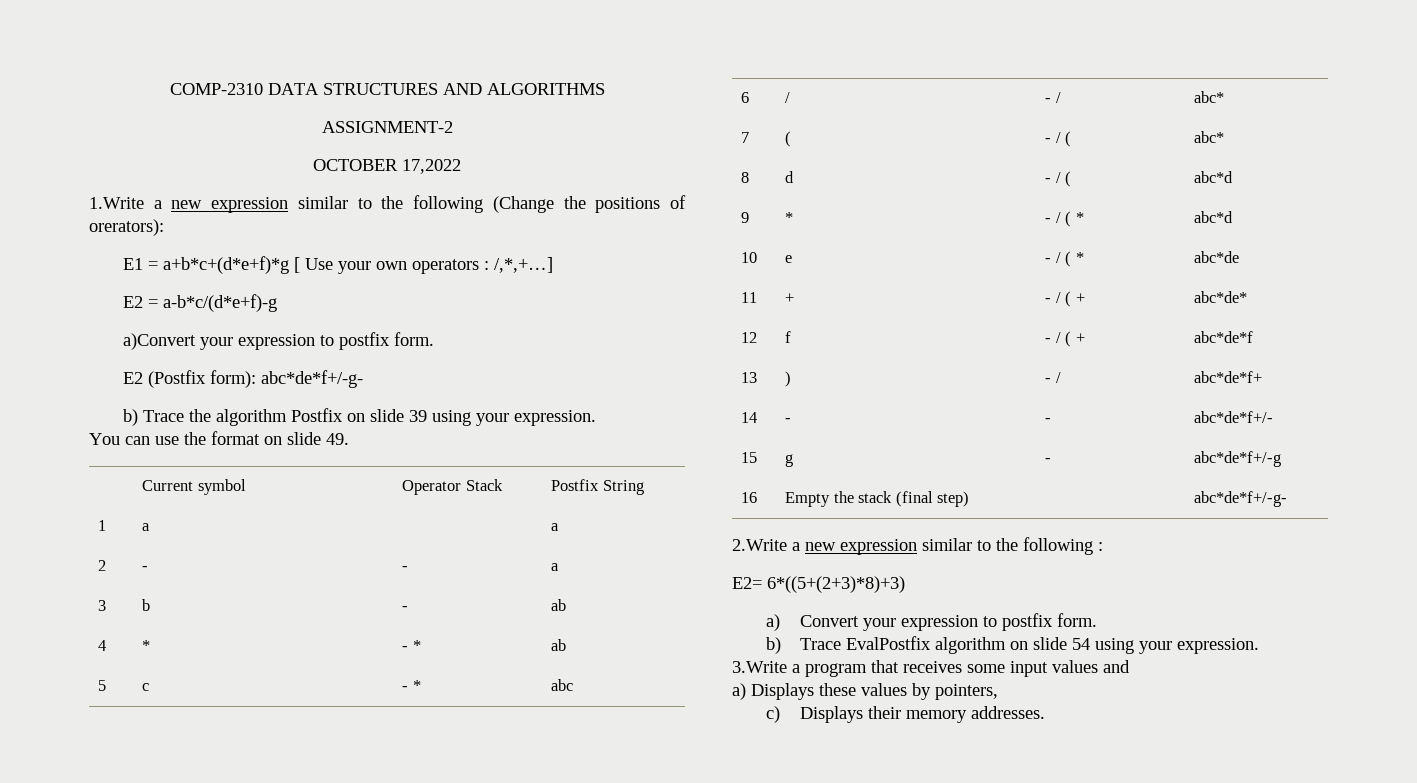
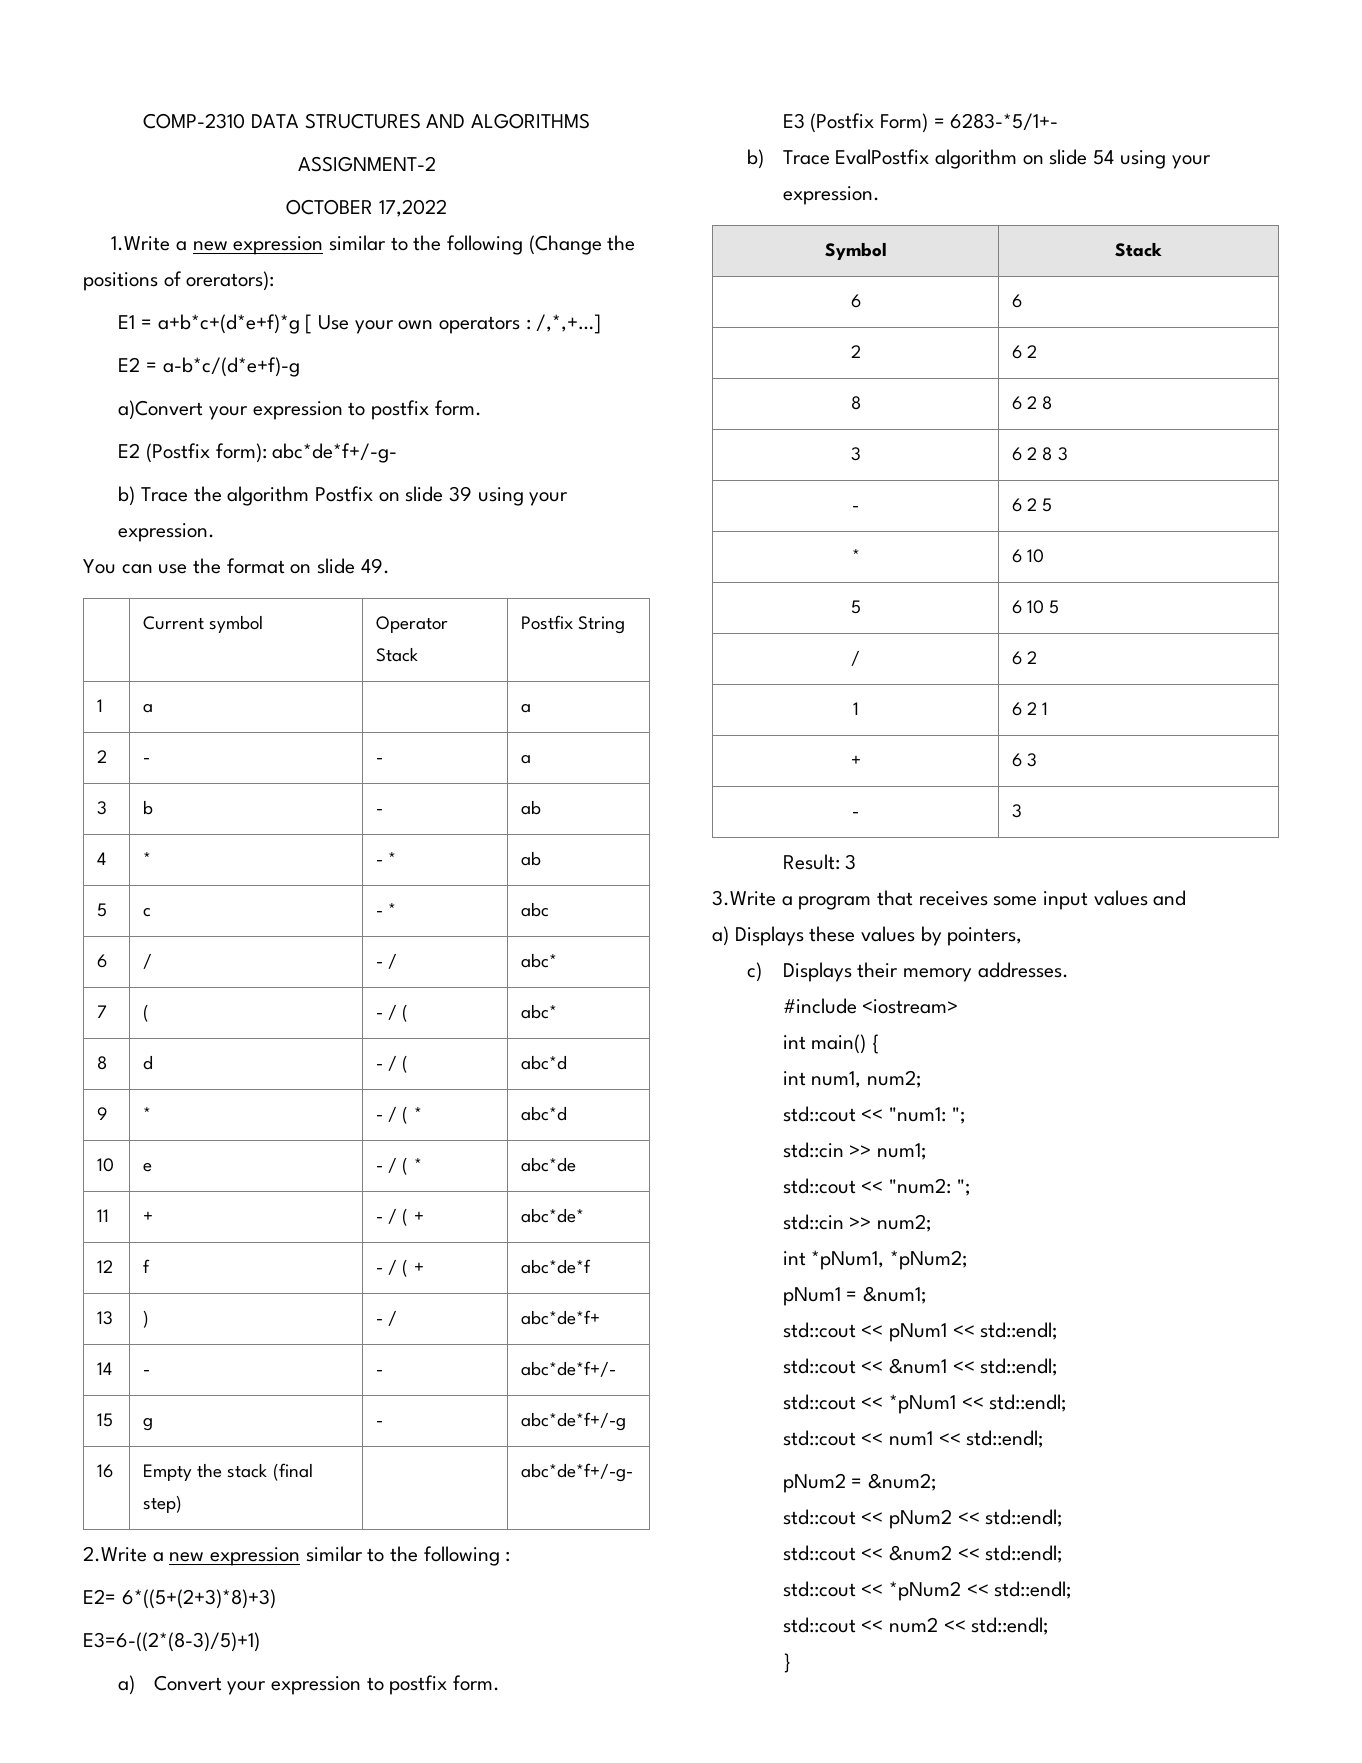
+ E3=6-((2*(8-3)/5)+1)
+ E3 (Postfix Form) = 6283-*5/1+-
+ Symbol | Stack
+ 6 | 6
+ 2 | 6 2
+ 8 | 6 2 8
+ 3 | 6 2 8 3
+ - | 6 2 5
+ * | 6 10
+ 5 | 6 10 5
+ / | 6 2
+ 1 | 6 2 1
+ + | 6 3
+ - | 3
+ Result: 3
+ #include <iostream>
+ int main() {
+ int num1, num2;
+ std::cout << "num1: ";
+ std::cin >> num1;
+ std::cout << "num2: ";
+ std::cin >> num2;
+ int *pNum1, *pNum2;
+ pNum1 = &num1;
+ std::cout << pNum1 << std::endl;
+ std::cout << &num1 << std::endl;
+ std::cout << *pNum1 << std::endl;
+ std::cout << num1 << std::endl;
+ pNum2 = &num2;
+ std::cout << pNum2 << std::endl;
+ std::cout << &num2 << std::endl;
+ std::cout << *pNum2 << std::endl;
+ std::cout << num2 << std::endl;
+ }

